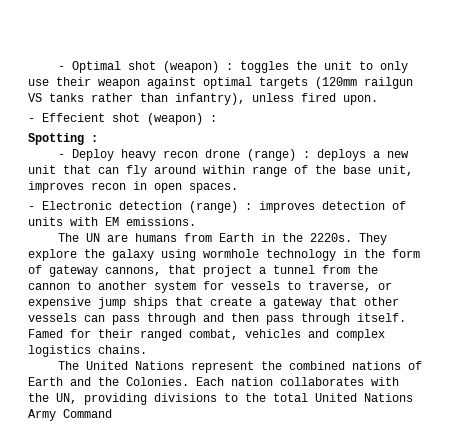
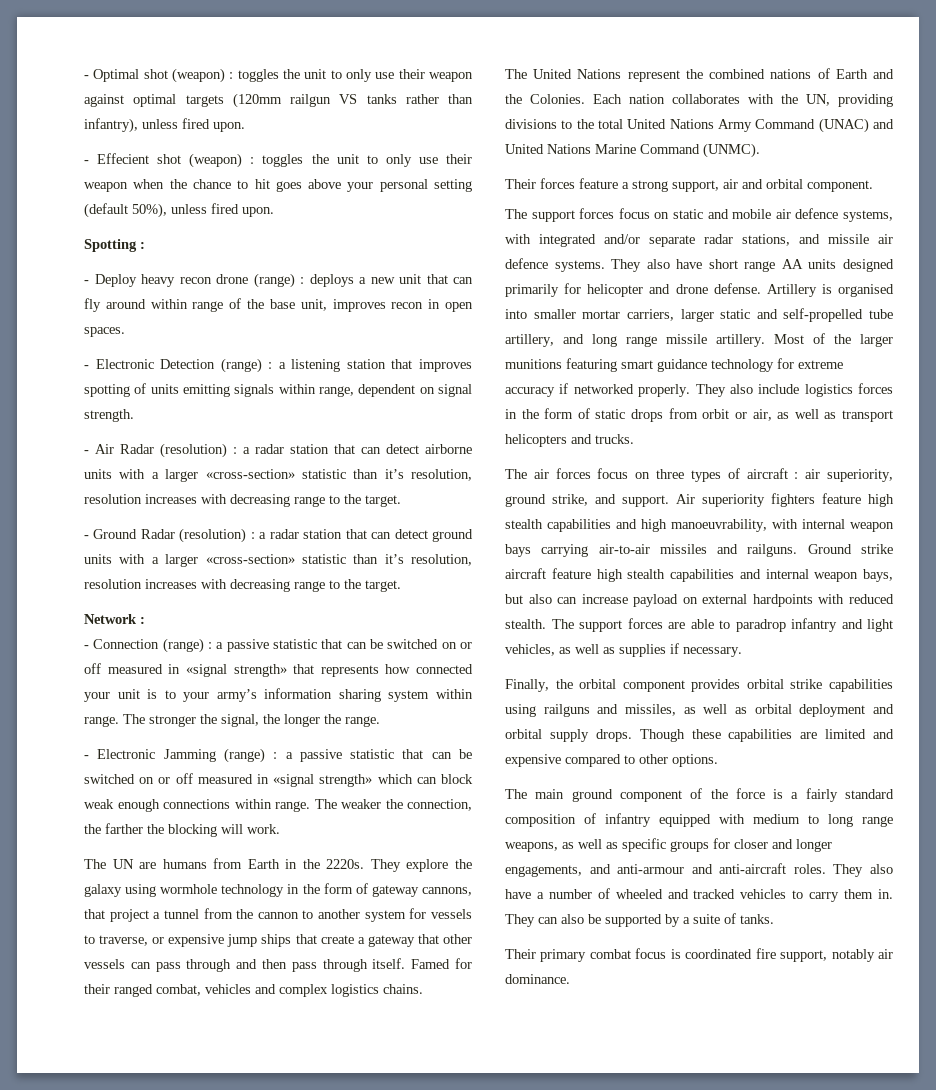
- - Effecient shot (weapon) :
+ - Effecient shot (weapon) : toggles the unit to only use their weapon when the chance to hit goes above your personal setting (default 50%), unless fired upon.
- - Electronic detection (range) : improves detection of units with EM emissions.
+ - Electronic Detection (range) : a listening station that improves spotting of units emitting signals within range, dependent on signal strength.
+ - Air Radar (resolution) : a radar station that can detect airborne units with a larger «cross-section» statistic than it’s resolution, resolution increases with decreasing range to the target.
+ - Ground Radar (resolution) : a radar station that can detect ground units with a larger «cross-section» statistic than it’s resolution, resolution increases with decreasing range to the target.
+ Network :
+ - Connection (range) : a passive statistic that can be switched on or off measured in «signal strength» that represents how connected your unit is to your army’s information sharing system within range. The stronger the signal, the longer the range.
+ - Electronic Jamming (range) : a passive statistic that can be switched on or off measured in «signal strength» which can block weak enough connections within range. The weaker the connection, the farther the blocking will work.
- Each nation collaborates with the UN, providing divisions to the total United Nations Army Command
+ Each nation collaborates with the UN, providing divisions to the total United Nations Army Command (UNAC) and United Nations Marine Command (UNMC).
+ Their forces feature a strong support, air and orbital component.
+ The support forces focus on static and mobile air defence systems, with integrated and/or separate radar stations, and missile air defence systems. They also have short range AA units designed primarily for helicopter and drone defense. Artillery is organised into smaller mortar carriers, larger static and self-propelled tube artillery, and long range missile artillery. Most of the larger munitions featuring smart guidance technology for extreme accuracy if networked properly. They also include logistics forces in the form of static drops from orbit or air, as well as transport helicopters and trucks.
+ The air forces focus on three types of aircraft : air superiority, ground strike, and support. Air superiority fighters feature high stealth capabilities and high manoeuvrability, with internal weapon bays carrying air-to-air missiles and railguns. Ground strike aircraft feature high stealth capabilities and internal weapon bays, but also can increase payload on external hardpoints with reduced stealth. The support forces are able to paradrop infantry and light vehicles, as well as supplies if necessary.
+ Finally, the orbital component provides orbital strike capabilities using railguns and missiles, as well as orbital deployment and orbital supply drops. Though these capabilities are limited and expensive compared to other options.
+ The main ground component of the force is a fairly standard composition of infantry equipped with medium to long range weapons, as well as specific groups for closer and longer engagements, and anti-armour and anti-aircraft roles. They also have a number of wheeled and tracked vehicles to carry them in. They can also be supported by a suite of tanks.
+ Their primary combat focus is coordinated fire support, notably air dominance.

